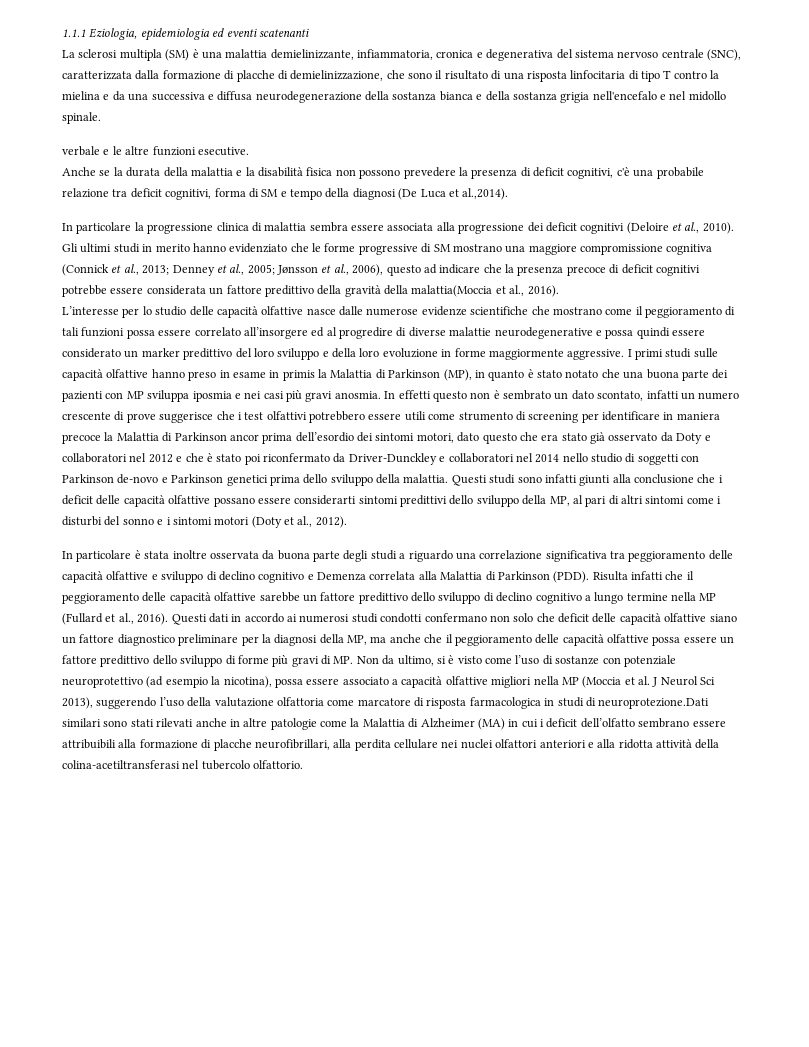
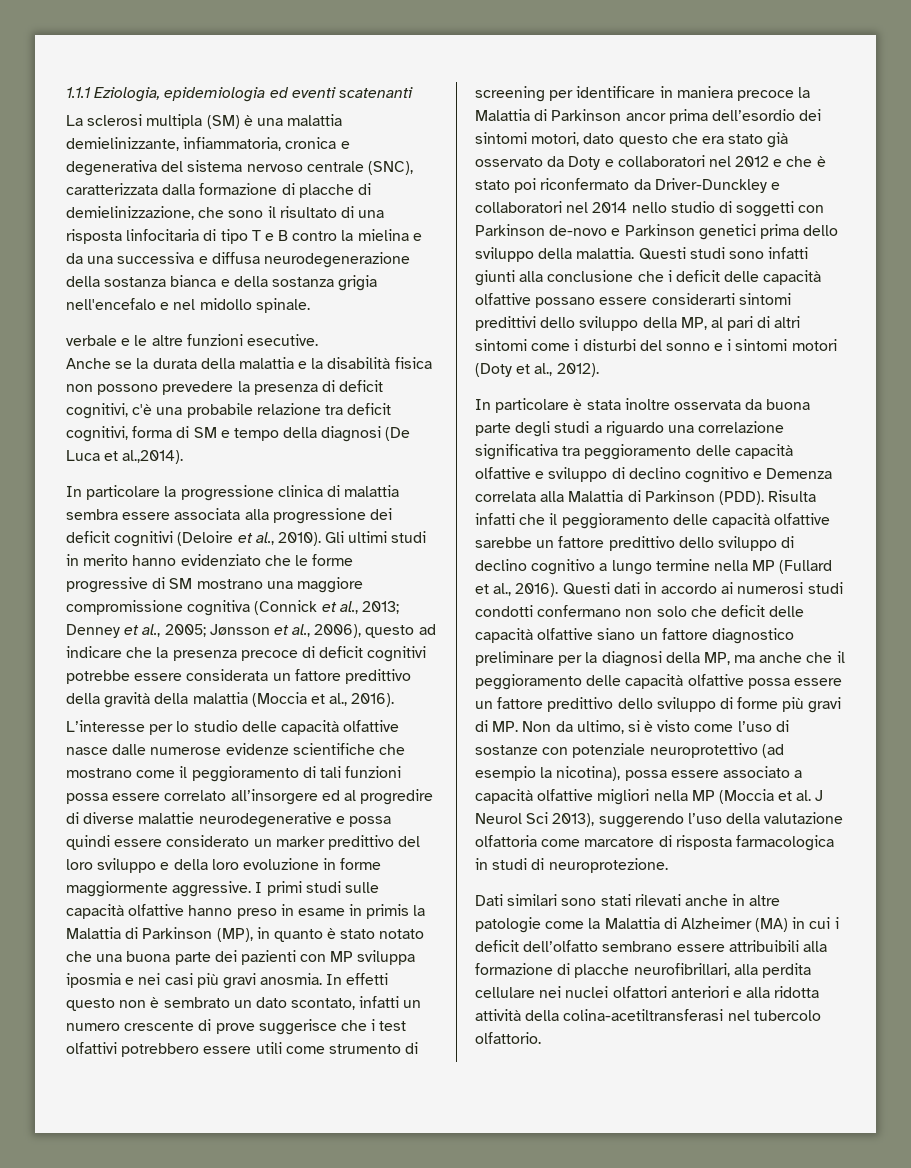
- La sclerosi multipla (SM) è una malattia demielinizzante, infiammatoria, cronica e degenerativa del sistema nervoso centrale (SNC), caratterizzata dalla formazione di placche di demielinizzazione, che sono il risultato di una risposta linfocitaria di tipo T contro la mielina e da una successiva e diffusa neurodegenerazione della sostanza bianca e della sostanza grigia nell'encefalo e nel midollo spinale.
+ La sclerosi multipla (SM) è una malattia demielinizzante, infiammatoria, cronica e degenerativa del sistema nervoso centrale (SNC), caratterizzata dalla formazione di placche di demielinizzazione, che sono il risultato di una risposta linfocitaria di tipo T e B contro la mielina e da una successiva e diffusa neurodegenerazione della sostanza bianca e della sostanza grigia nell'encefalo e nel midollo spinale.
- Gli ultimi studi in merito hanno evidenziato che le forme progressive di SM mostrano una maggiore compromissione cognitiva (Connick et al., 2013; Denney et al., 2005; Jønsson et al., 2006), questo ad indicare che la presenza precoce di deficit cognitivi potrebbe essere considerata un fattore predittivo della gravità della malattia(Moccia et al., 2016).
+ Gli ultimi studi in merito hanno evidenziato che le forme progressive di SM mostrano una maggiore compromissione cognitiva (Connick et al., 2013; Denney et al., 2005; Jønsson et al., 2006), questo ad indicare che la presenza precoce di deficit cognitivi potrebbe essere considerata un fattore predittivo della gravità della malattia (Moccia et al., 2016).
- Questi dati in accordo ai numerosi studi condotti confermano non solo che deficit delle capacità olfattive siano un fattore diagnostico preliminare per la diagnosi della MP, ma anche che il peggioramento delle capacità olfattive possa essere un fattore predittivo dello sviluppo di forme più gravi di MP. Non da ultimo, si è visto come l’uso di sostanze con potenziale neuroprotettivo (ad esempio la nicotina), possa essere associato a capacità olfattive migliori nella MP (Moccia et al. J Neurol Sci 2013), suggerendo l’uso della valutazione olfattoria come marcatore di risposta farmacologica in studi di neuroprotezione.Dati similari sono stati rilevati anche in altre patologie come la Malattia di Alzheimer (MA) in cui i deficit dell’olfatto sembrano essere attribuibili alla formazione di placche neurofibrillari, alla perdita cellulare nei nuclei olfattori anteriori e alla ridotta attività della colina-acetiltransferasi nel tubercolo olfattorio.
+ Questi dati in accordo ai numerosi studi condotti confermano non solo che deficit delle capacità olfattive siano un fattore diagnostico preliminare per la diagnosi della MP, ma anche che il peggioramento delle capacità olfattive possa essere un fattore predittivo dello sviluppo di forme più gravi di MP. Non da ultimo, si è visto come l’uso di sostanze con potenziale neuroprotettivo (ad esempio la nicotina), possa essere associato a capacità olfattive migliori nella MP (Moccia et al. J Neurol Sci 2013), suggerendo l’uso della valutazione olfattoria come marcatore di risposta farmacologica in studi di neuroprotezione.
+ Dati similari sono stati rilevati anche in altre patologie come la Malattia di Alzheimer (MA) in cui i deficit dell’olfatto sembrano essere attribuibili alla formazione di placche neurofibrillari, alla perdita cellulare nei nuclei olfattori anteriori e alla ridotta attività della colina-acetiltransferasi nel tubercolo olfattorio.

